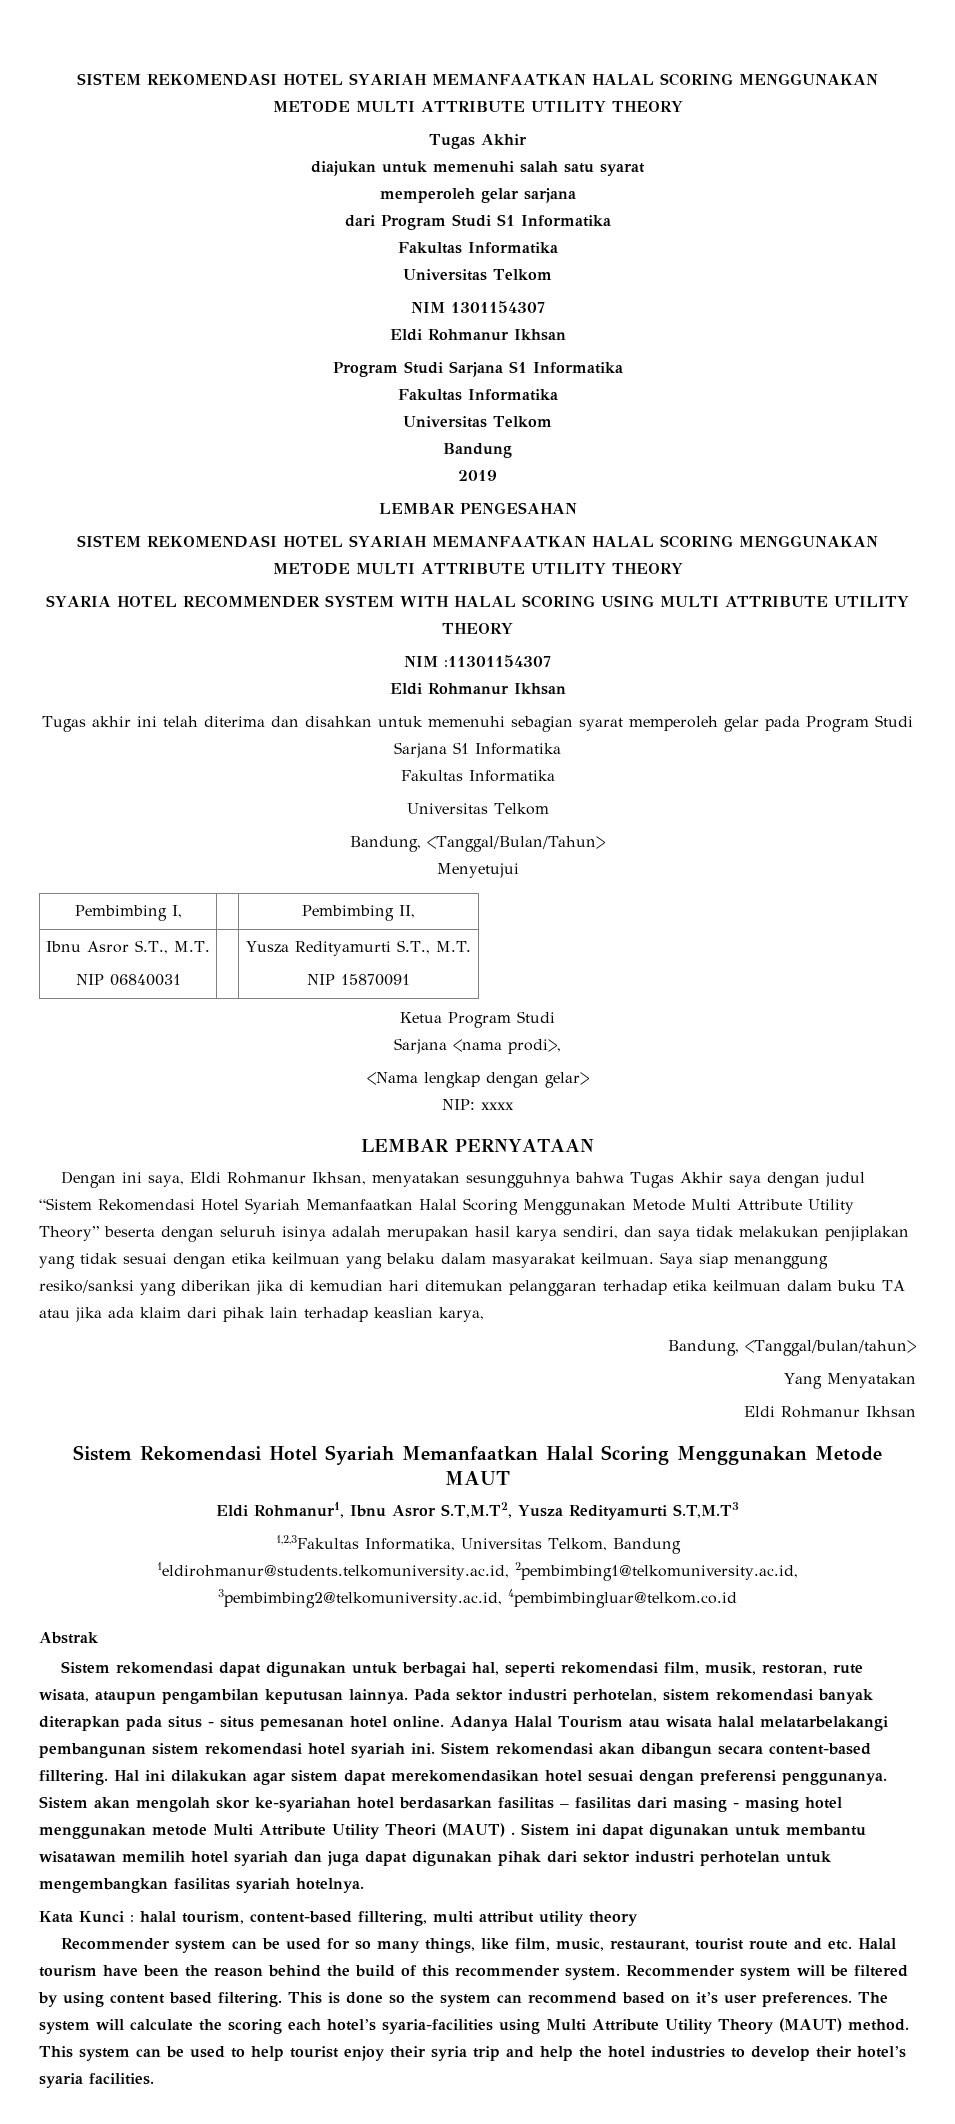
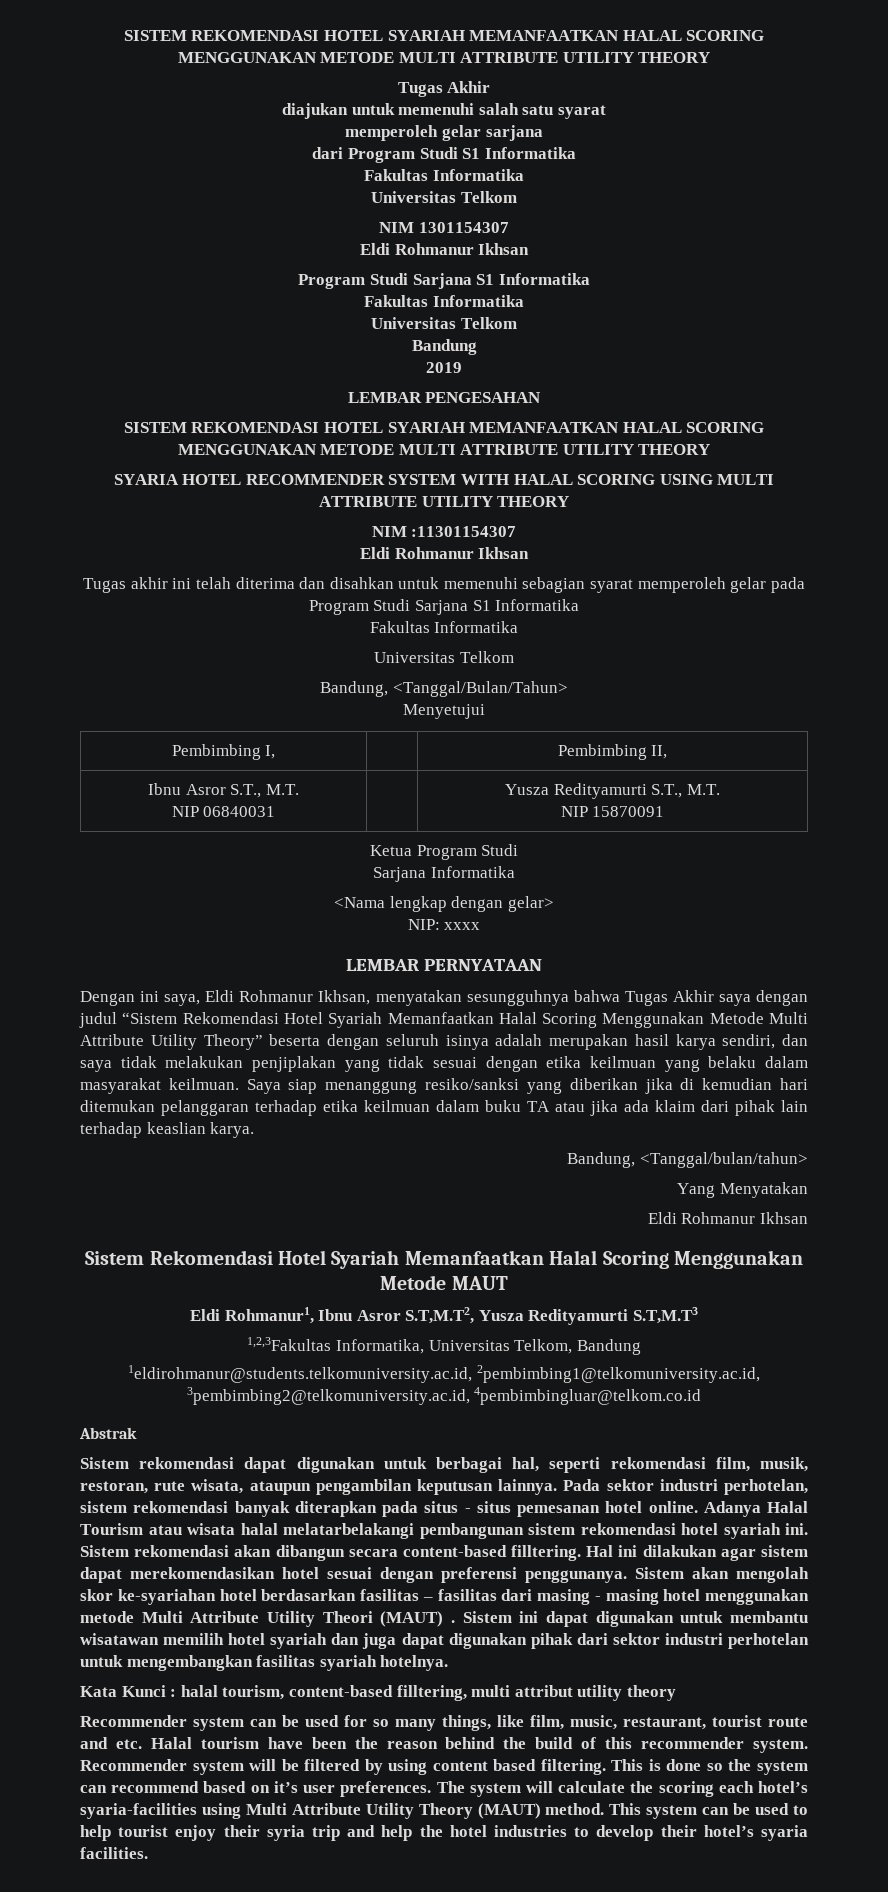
- Sarjana <nama prodi>,
+ Sarjana Informatika
- Saya siap menanggung resiko/sanksi yang diberikan jika di kemudian hari ditemukan pelanggaran terhadap etika keilmuan dalam buku TA atau jika ada klaim dari pihak lain terhadap keaslian karya,
+ Saya siap menanggung resiko/sanksi yang diberikan jika di kemudian hari ditemukan pelanggaran terhadap etika keilmuan dalam buku TA atau jika ada klaim dari pihak lain terhadap keaslian karya.

